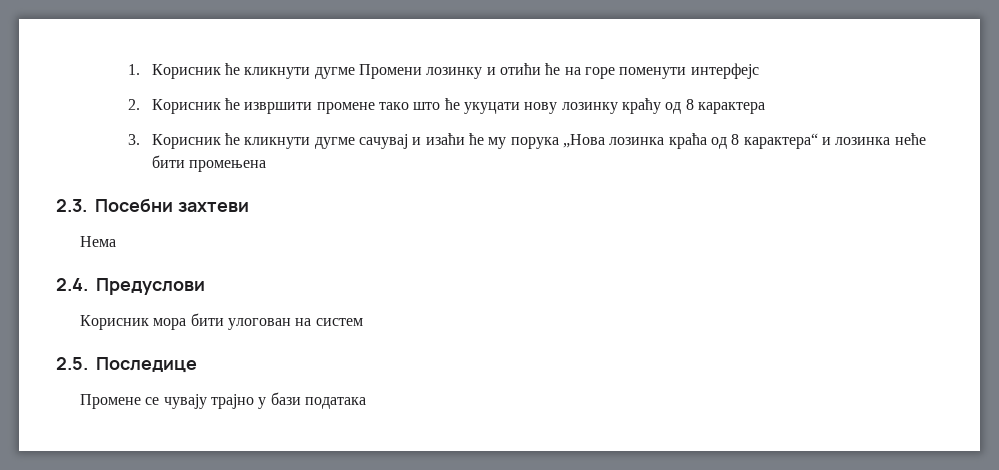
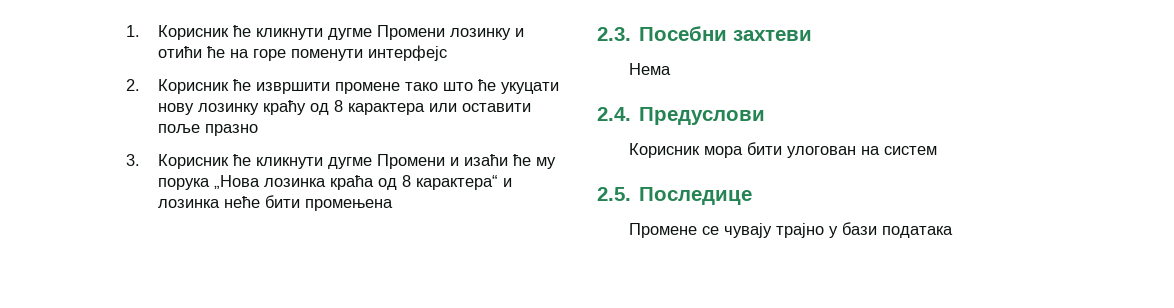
- 2. Корисник ће извршити промене тако што ће укуцати нову лозинку краћу од 8 карактера
+ 2. Корисник ће извршити промене тако што ће укуцати нову лозинку краћу од 8 карактера или оставити поље празно
- 3. Корисник ће кликнути дугме сачувај и изаћи ће му порука „Нова лозинка краћа од 8 карактера“ и лозинка неће бити промењена
+ 3. Корисник ће кликнути дугме Промени и изаћи ће му порука „Нова лозинка краћа од 8 карактера“ и лозинка неће бити промењена

